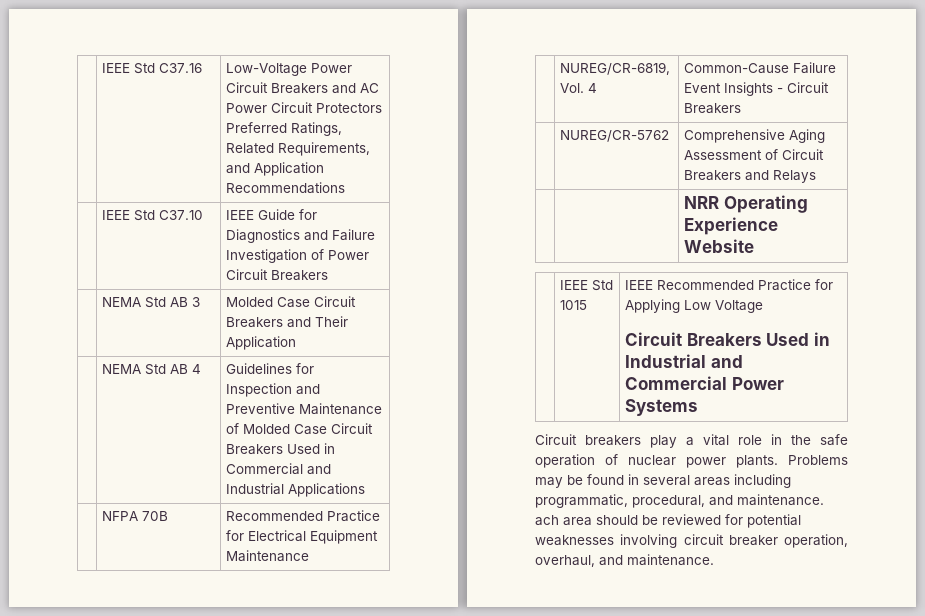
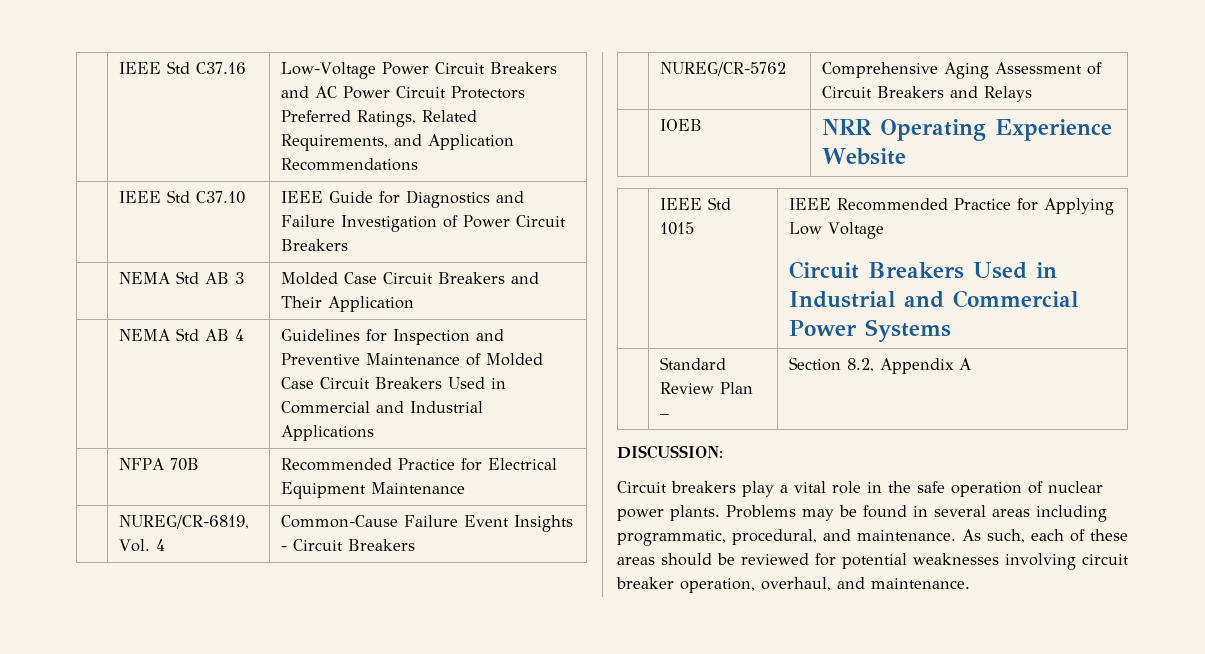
- | | NRR Operating Experience Website
+ | IOEB | NRR Operating Experience Website
+ | Standard Review Plan – | Section 8.2, Appendix A
+ DISCUSSION:
- Problems may be found in several areas including programmatic, procedural, and maintenance. ach area should be reviewed for potential weaknesses involving circuit breaker operation, overhaul, and maintenance.
+ Problems may be found in several areas including programmatic, procedural, and maintenance. As such, each of these areas should be reviewed for potential weaknesses involving circuit breaker operation, overhaul, and maintenance.

